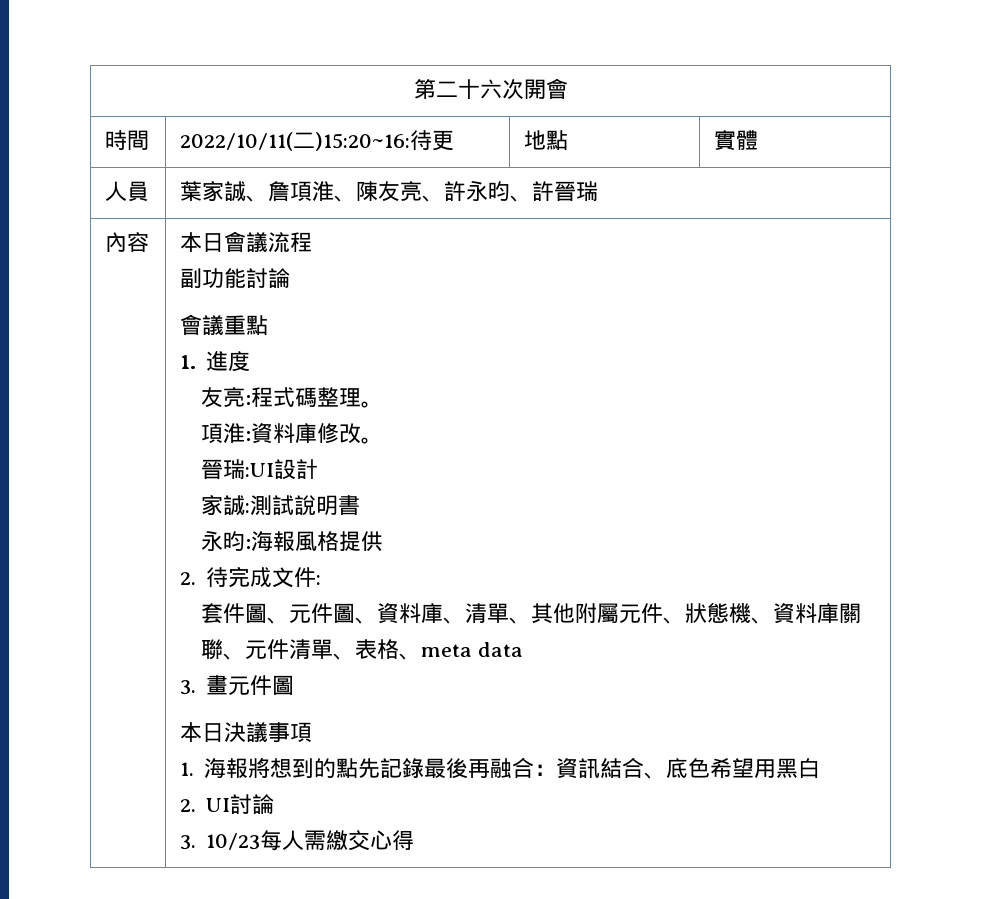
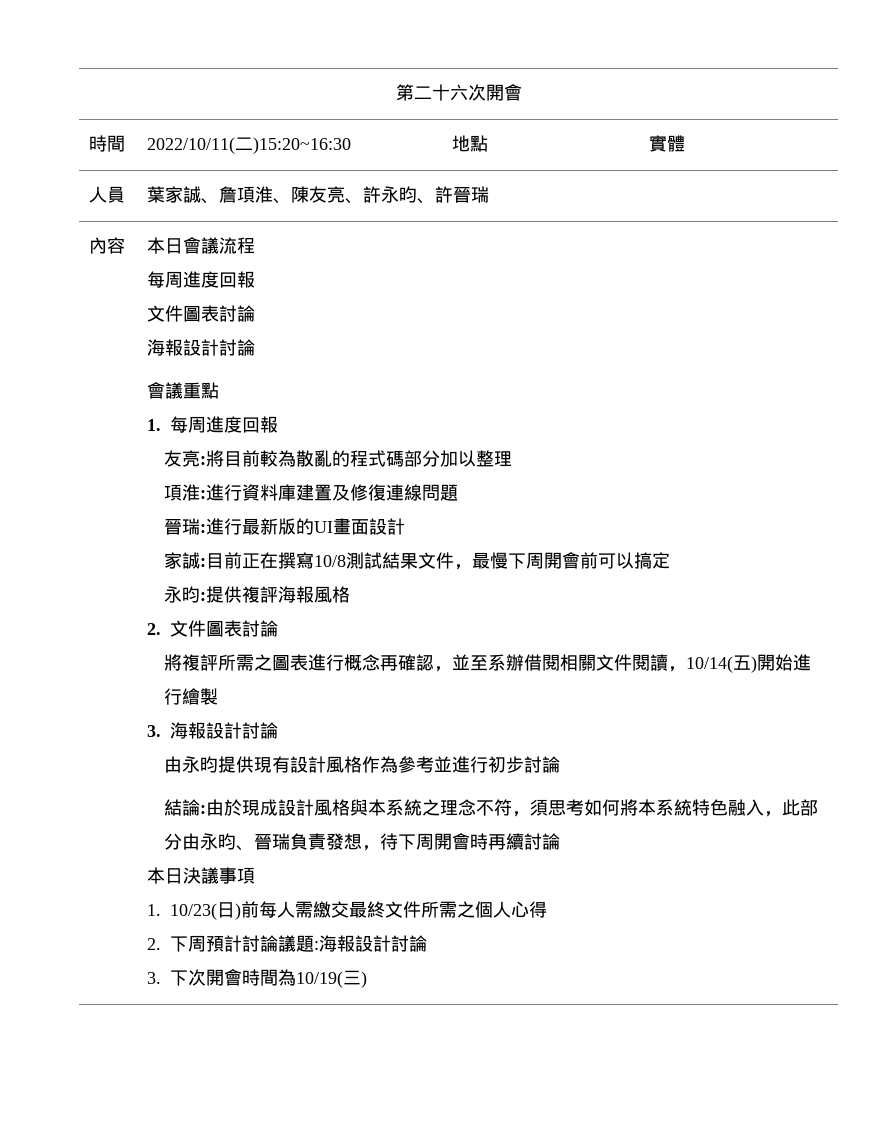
- 時間 | 2022/10/11(二)15:20~16:待更 | 地點 | 實體
+ 時間 | 2022/10/11(二)15:20~16:30 | 地點 | 實體
  本日會議流程
- 副功能討論
+ 每周進度回報
+ 文件圖表討論
+ 海報設計討論
- 1.進度
+ 1.每周進度回報
- 友亮:程式碼整理。
+ 友亮:將目前較為散亂的程式碼部分加以整理
- 項淮:資料庫修改。
- 晉瑞:UI設計
- 家誠:測試說明書
+ 項淮:進行資料庫建置及修復連線問題
+ 晉瑞:進行最新版的UI畫面設計
+ 家誠:目前正在撰寫10/8測試結果文件，最慢下周開會前可以搞定
- 永昀:海報風格提供
- 2.待完成文件:
- 套件圖、元件圖、資料庫、清單、其他附屬元件、狀態機、資料庫關聯、元件清單、表格、meta data
- 3.畫元件圖
+ 永昀:提供複評海報風格
+ 2.文件圖表討論
+ 將複評所需之圖表進行概念再確認，並至系辦借閱相關文件閱讀，10/14(五)開始進行繪製
+ 3.海報設計討論
+ 由永昀提供現有設計風格作為參考並進行初步討論
+ 結論:由於現成設計風格與本系統之理念不符，須思考如何將本系統特色融入，此部分由永昀、晉瑞負責發想，待下周開會時再續討論
  本日決議事項
- 1.海報將想到的點先記錄最後再融合：資訊結合、底色希望用黑白
- 2. UI討論
- 3. 10/23每人需繳交心得
+ 1. 10/23(日)前每人需繳交最終文件所需之個人心得
+ 2.下周預計討論議題:海報設計討論
+ 3.下次開會時間為10/19(三)

